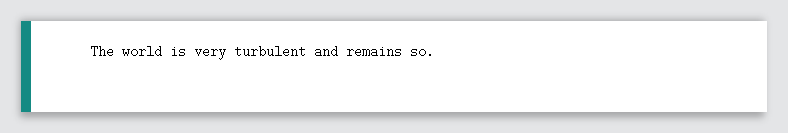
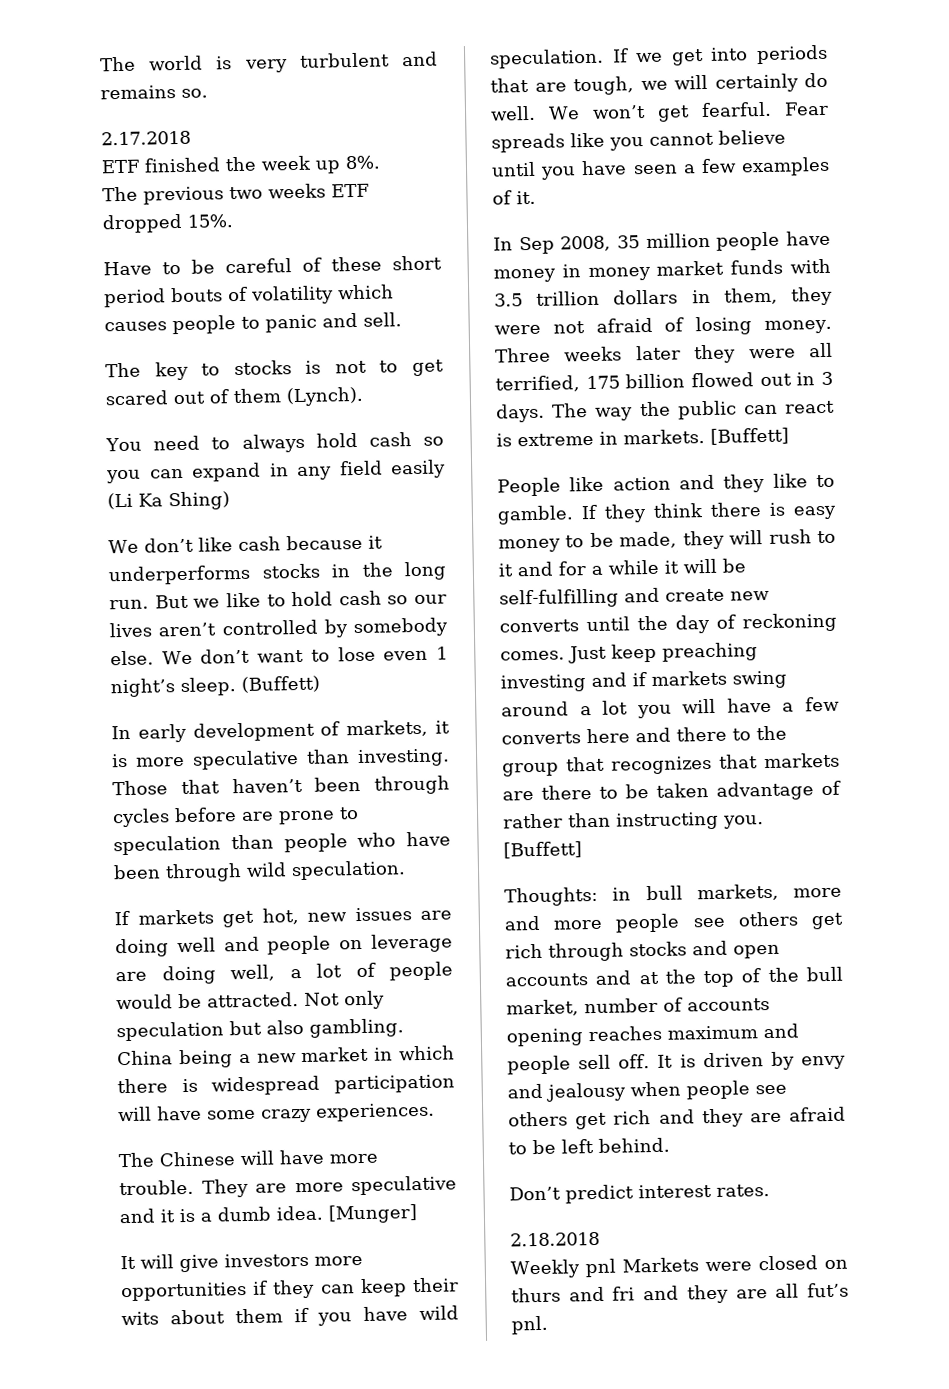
+ 2.17.2018
+ ETF finished the week up 8%.
+ The previous two weeks ETF dropped 15%.
+ Have to be careful of these short period bouts of volatility which causes people to panic and sell.
+ The key to stocks is not to get scared out of them (Lynch).
+ You need to always hold cash so you can expand in any field easily (Li Ka Shing)
+ We don’t like cash because it underperforms stocks in the long run. But we like to hold cash so our lives aren’t controlled by somebody else. We don’t want to lose even 1 night’s sleep. (Buffett)
+ In early development of markets, it is more speculative than investing. Those that haven’t been through cycles before are prone to speculation than people who have been through wild speculation.
+ If markets get hot, new issues are doing well and people on leverage are doing well, a lot of people would be attracted. Not only speculation but also gambling. China being a new market in which there is widespread participation will have some crazy experiences.
+ The Chinese will have more trouble. They are more speculative and it is a dumb idea. [Munger]
+ It will give investors more opportunities if they can keep their wits about them if you have wild speculation. If we get into periods that are tough, we will certainly do well. We won’t get fearful. Fear spreads like you cannot believe until you have seen a few examples of it.
+ In Sep 2008, 35 million people have money in money market funds with 3.5 trillion dollars in them, they were not afraid of losing money. Three weeks later they were all terrified, 175 billion flowed out in 3 days. The way the public can react is extreme in markets. [Buffett]
+ People like action and they like to gamble. If they think there is easy money to be made, they will rush to it and for a while it will be self-fulfilling and create new converts until the day of reckoning comes. Just keep preaching investing and if markets swing around a lot you will have a few converts here and there to the group that recognizes that markets are there to be taken advantage of rather than instructing you. [Buffett]
+ Thoughts: in bull markets, more and more people see others get rich through stocks and open accounts and at the top of the bull market, number of accounts opening reaches maximum and people sell off. It is driven by envy and jealousy when people see others get rich and they are afraid to be left behind.
+ Don’t predict interest rates.
+ 2.18.2018
+ Weekly pnl Markets were closed on thurs and fri and they are all fut’s pnl.

